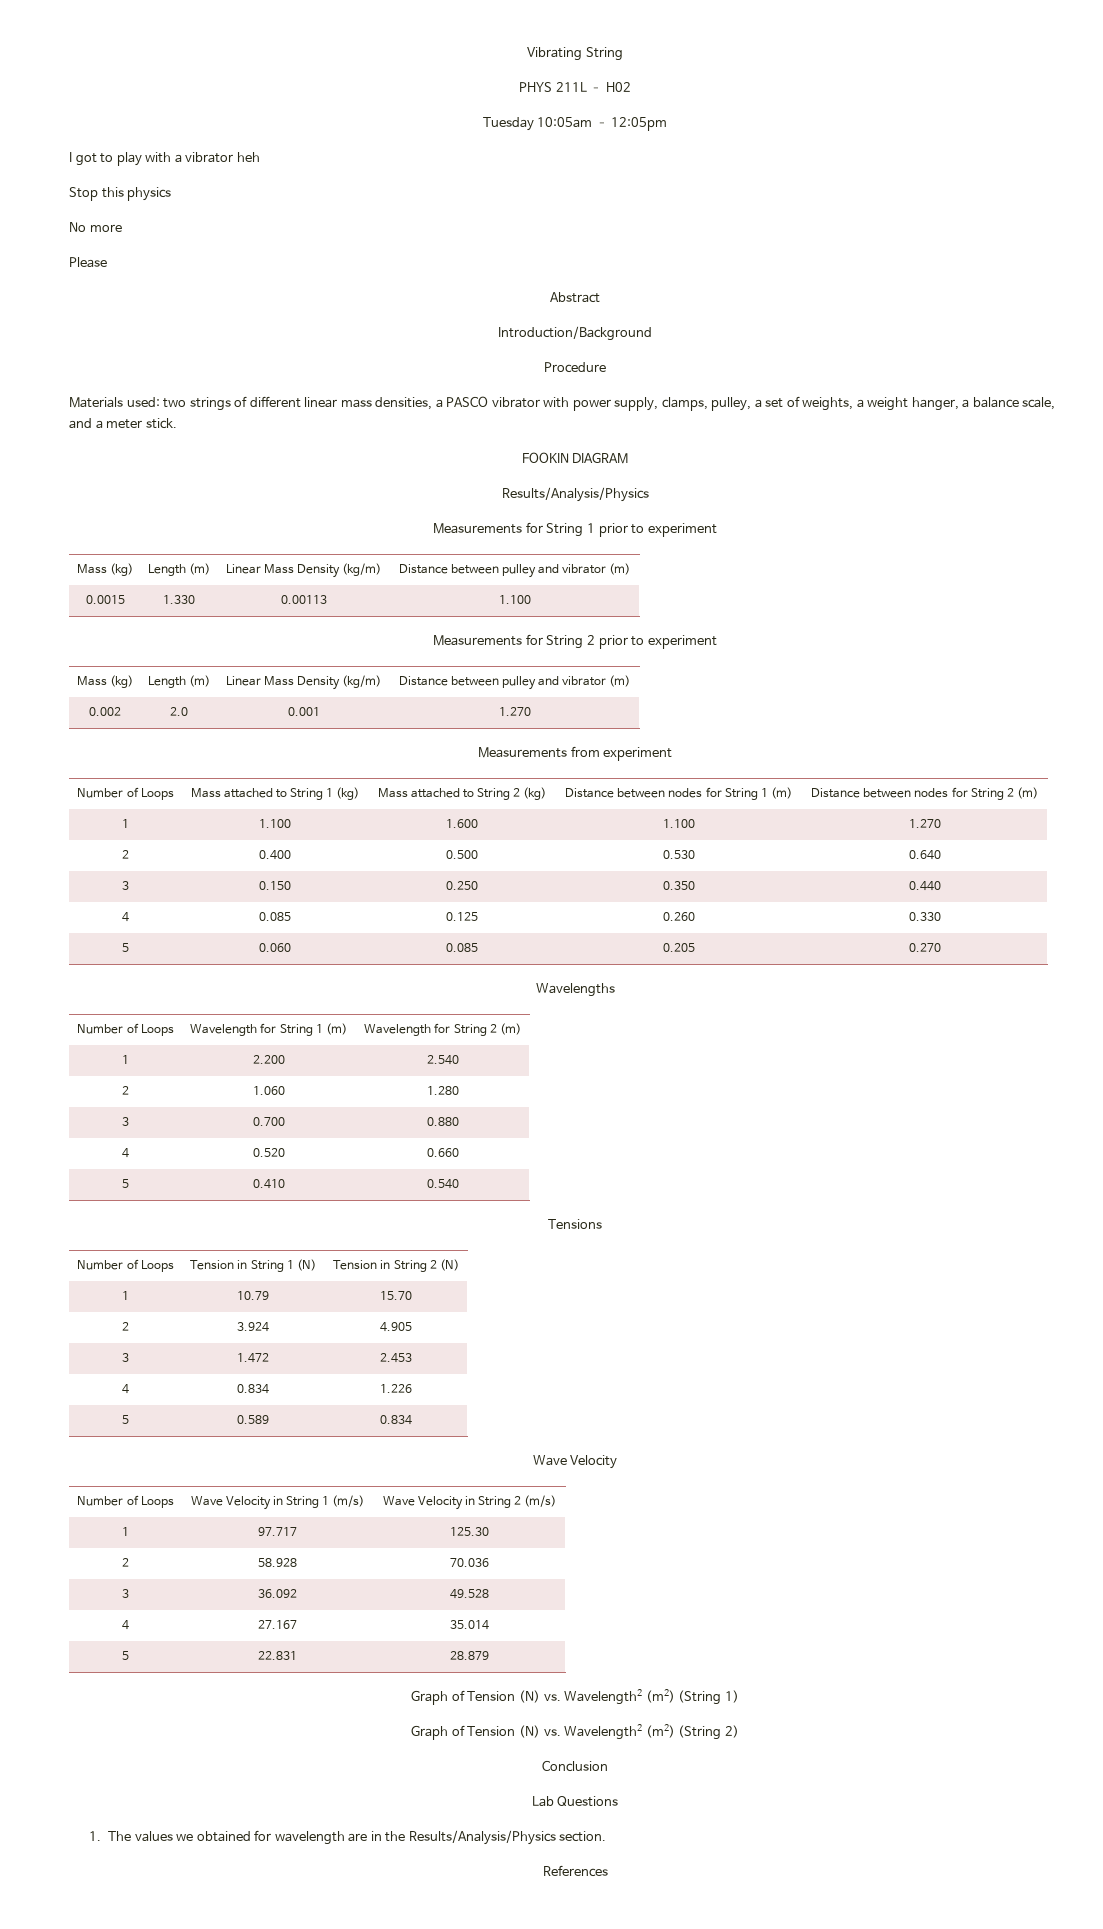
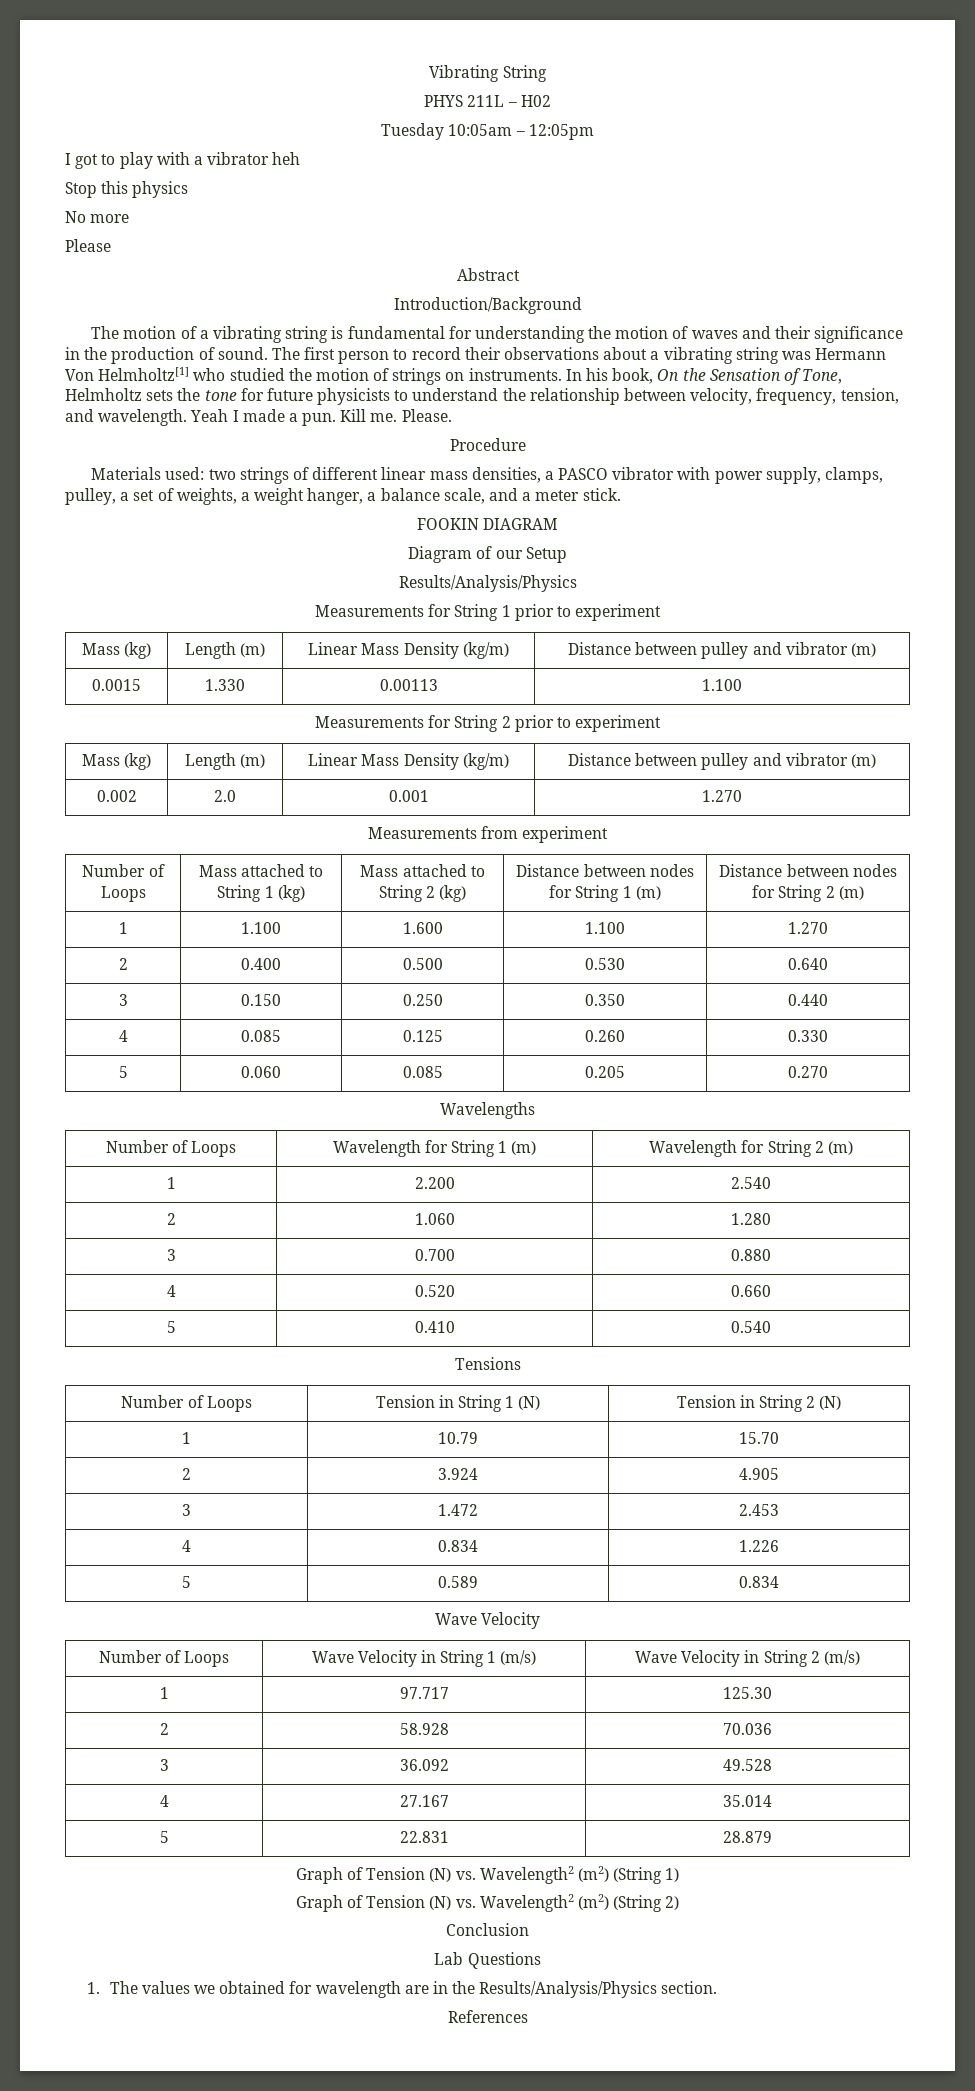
+ The motion of a vibrating string is fundamental for understanding the motion of waves and their significance in the production of sound. The first person to record their observations about a vibrating string was Hermann Von Helmholtz[1] who studied the motion of strings on instruments. In his book, On the Sensation of Tone, Helmholtz sets the tone for future physicists to understand the relationship between velocity, frequency, tension, and wavelength. Yeah I made a pun. Kill me. Please.
+ Diagram of our Setup

